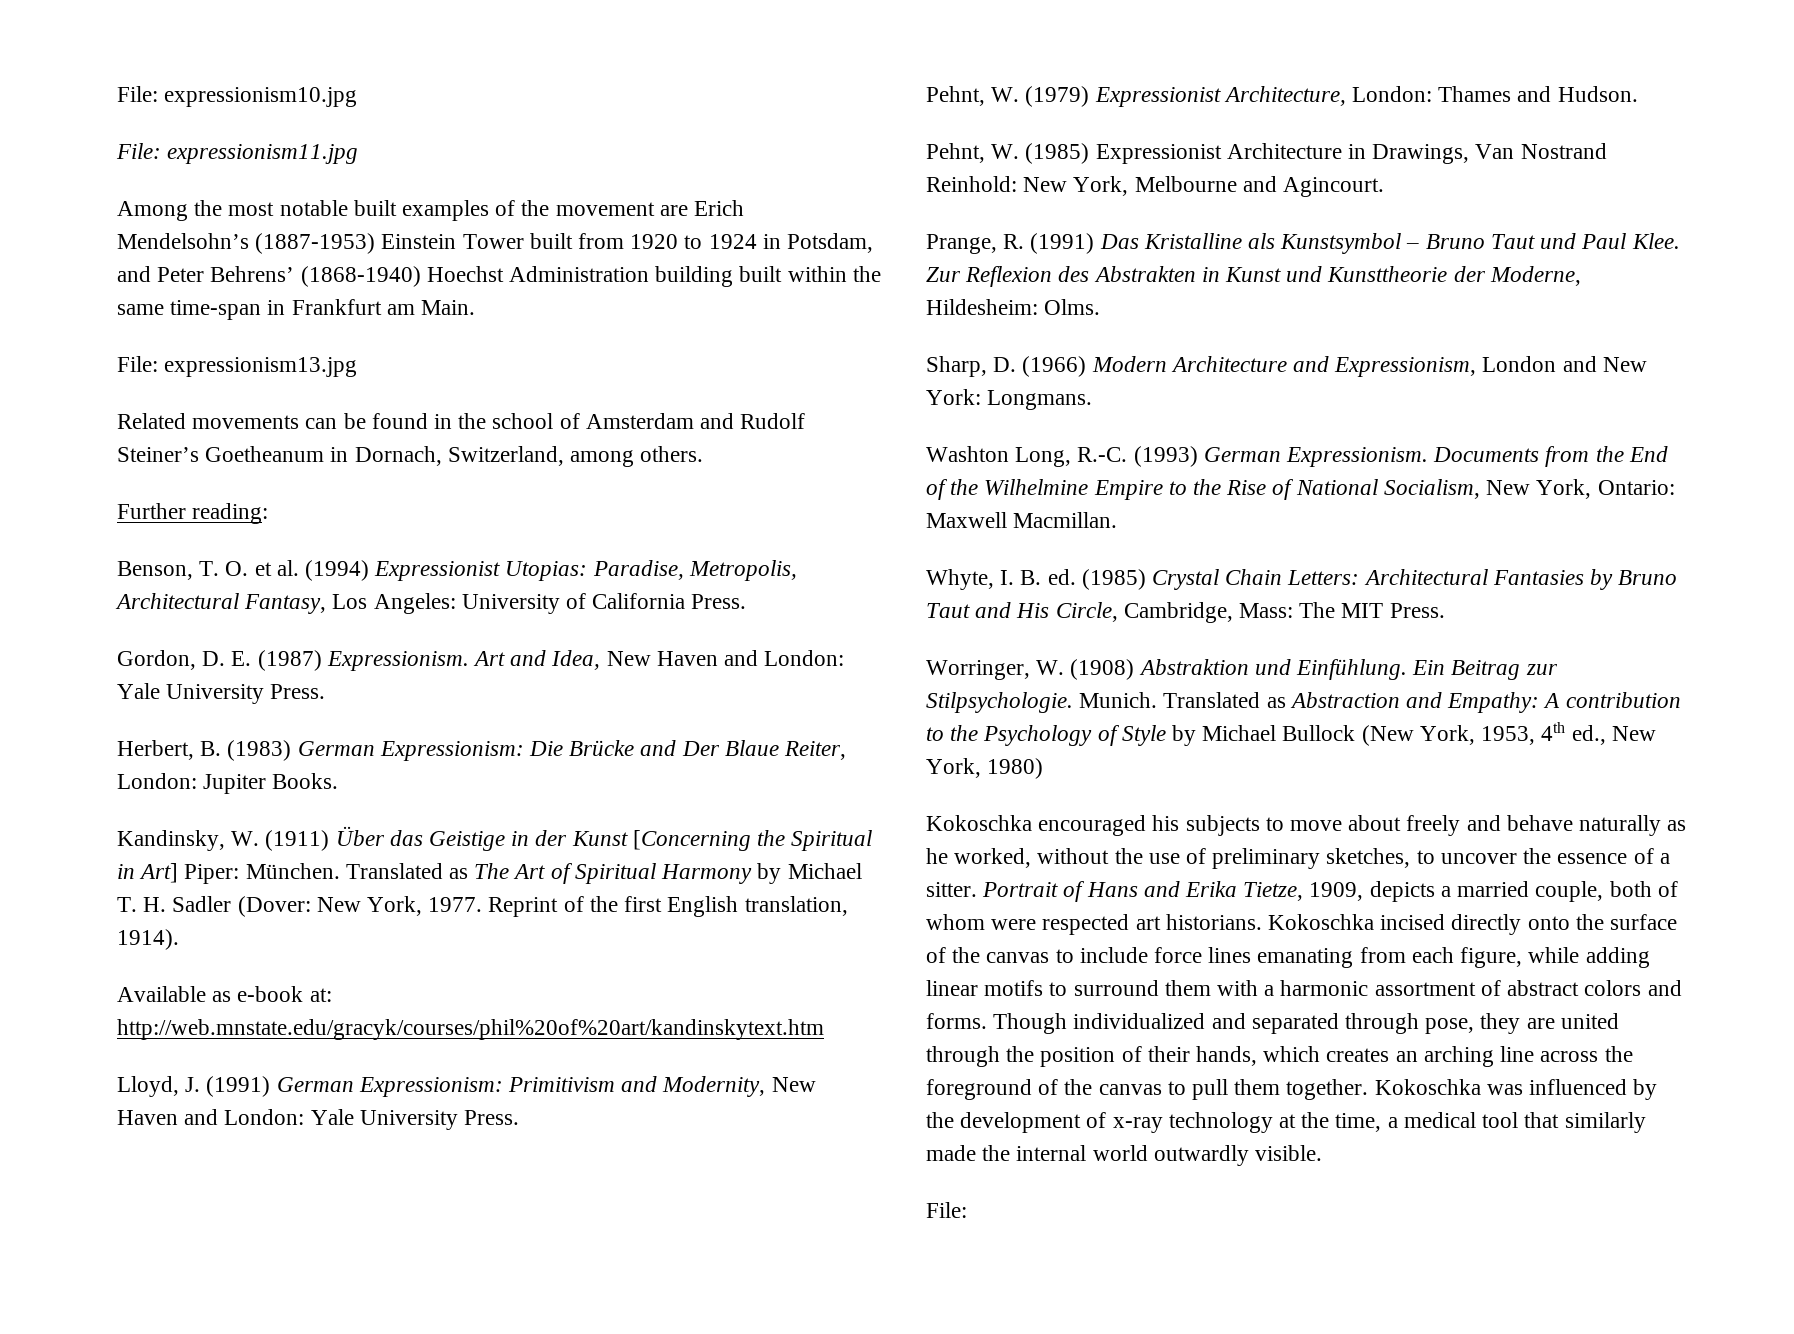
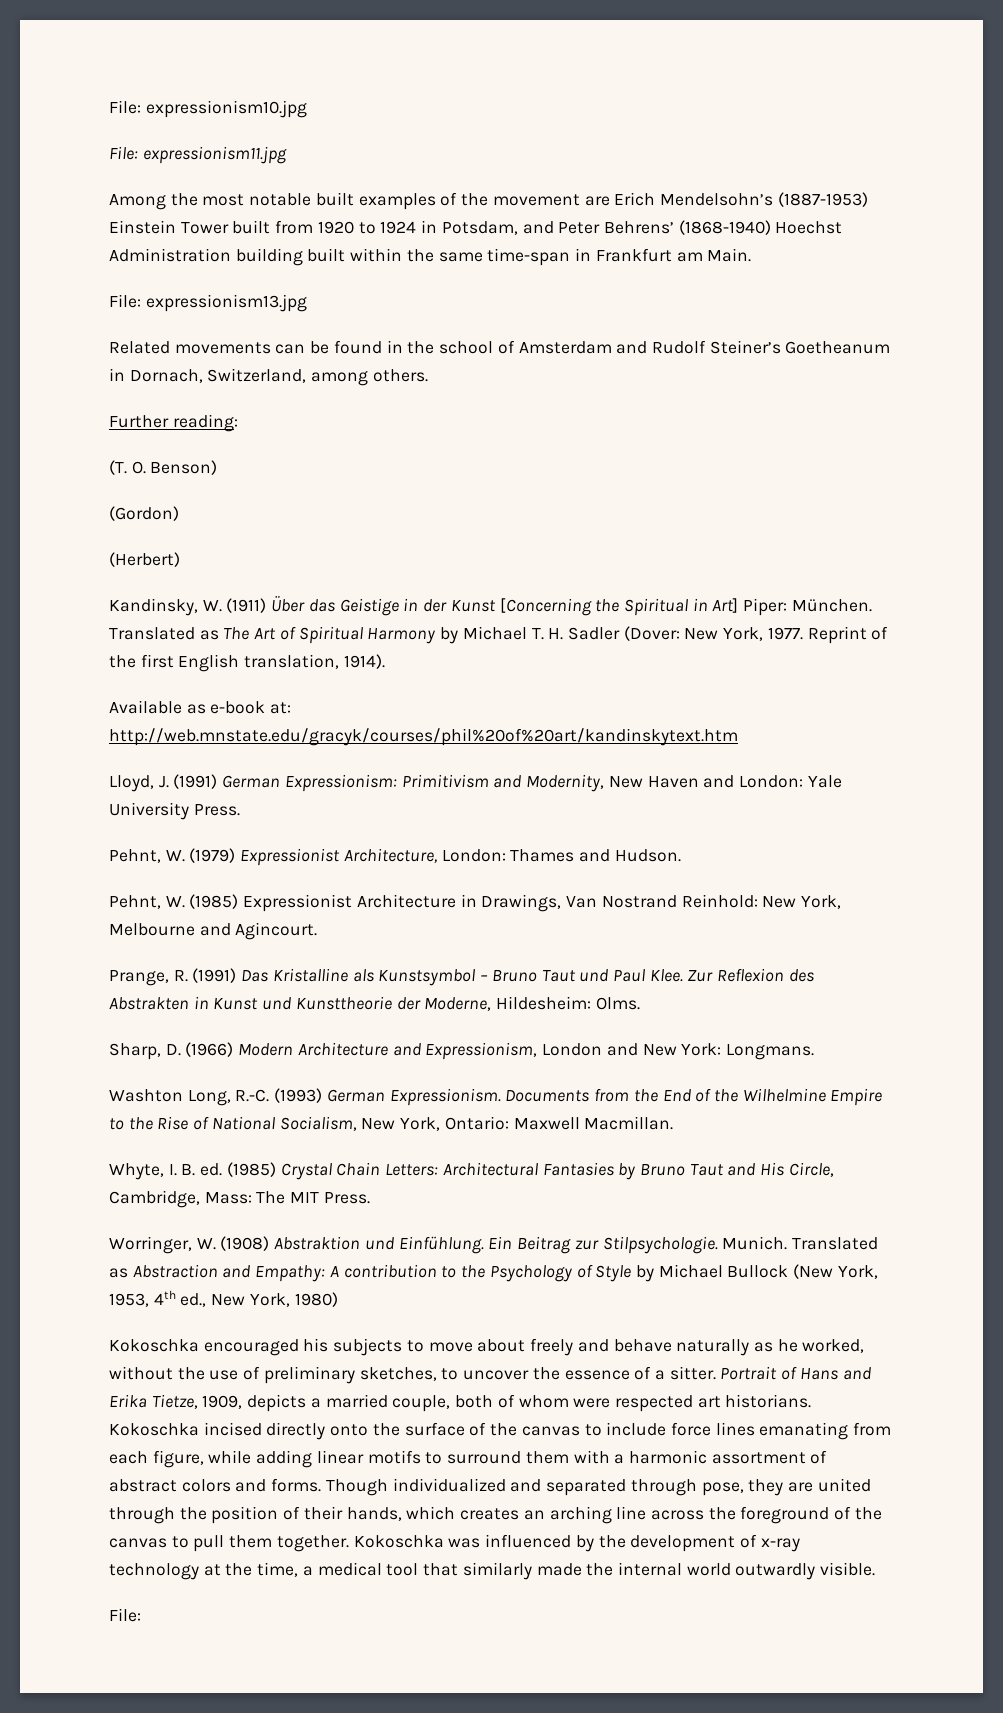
- Benson, T. O. et al. (1994) Expressionist Utopias: Paradise, Metropolis, Architectural Fantasy, Los Angeles: University of California Press.
- Gordon, D. E. (1987) Expressionism. Art and Idea, New Haven and London: Yale University Press.
- Herbert, B. (1983) German Expressionism: Die Brücke and Der Blaue Reiter, London: Jupiter Books.
+ (T. O. Benson)
+ (Gordon)
+ (Herbert)

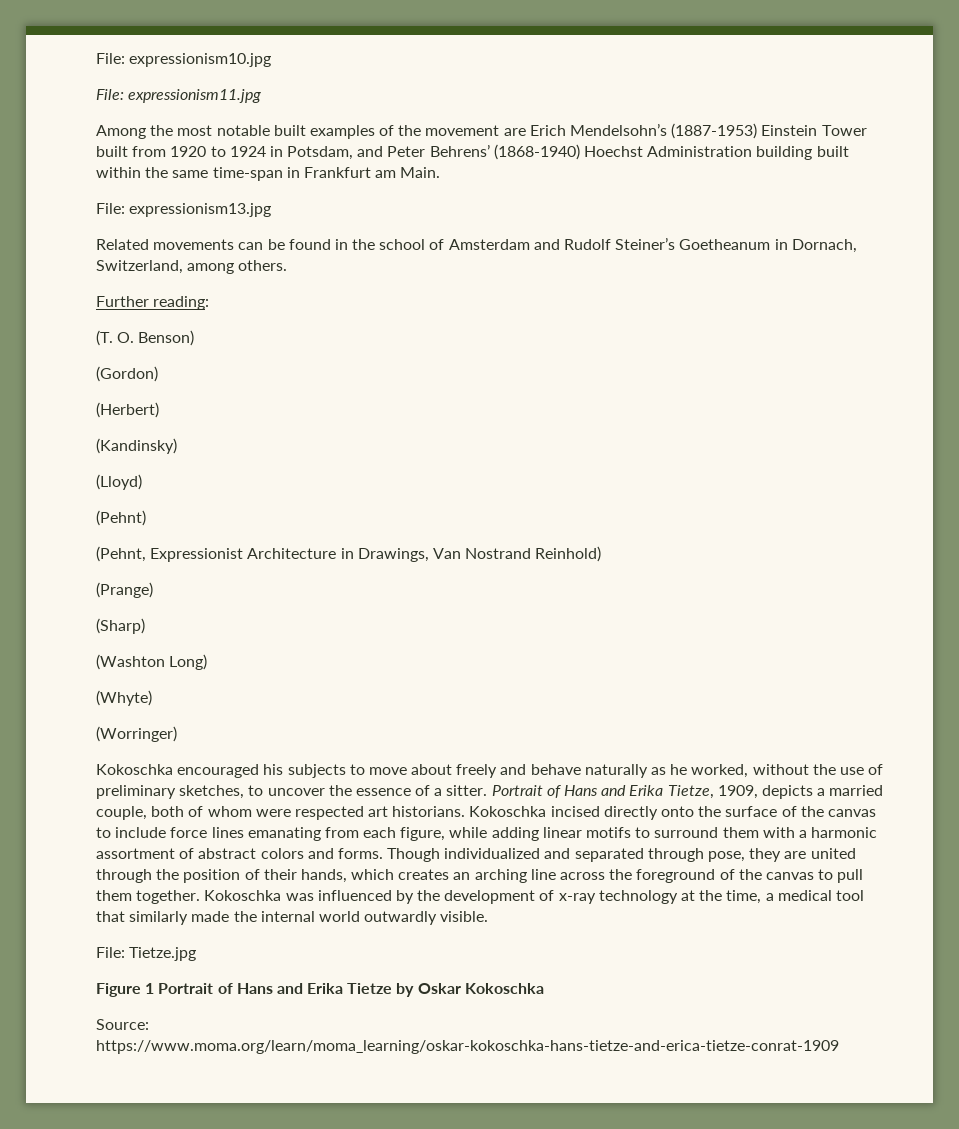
- Kandinsky, W. (1911) Über das Geistige in der Kunst [Concerning the Spiritual in Art] Piper: München. Translated as The Art of Spiritual Harmony by Michael T. H. Sadler (Dover: New York, 1977. Reprint of the first English translation, 1914).
- Available as e-book at: http://web.mnstate.edu/gracyk/courses/phil%20of%20art/kandinskytext.htm
- Lloyd, J. (1991) German Expressionism: Primitivism and Modernity, New Haven and London: Yale University Press.
- Pehnt, W. (1979) Expressionist Architecture, London: Thames and Hudson.
- Pehnt, W. (1985) Expressionist Architecture in Drawings, Van Nostrand Reinhold: New York, Melbourne and Agincourt.
- Prange, R. (1991) Das Kristalline als Kunstsymbol – Bruno Taut und Paul Klee. Zur Reflexion des Abstrakten in Kunst und Kunsttheorie der Moderne, Hildesheim: Olms.
- Sharp, D. (1966) Modern Architecture and Expressionism, London and New York: Longmans.
- Washton Long, R.-C. (1993) German Expressionism. Documents from the End of the Wilhelmine Empire to the Rise of National Socialism, New York, Ontario: Maxwell Macmillan.
- Whyte, I. B. ed. (1985) Crystal Chain Letters: Architectural Fantasies by Bruno Taut and His Circle, Cambridge, Mass: The MIT Press.
- Worringer, W. (1908) Abstraktion und Einfühlung. Ein Beitrag zur Stilpsychologie. Munich. Translated as Abstraction and Empathy: A contribution to the Psychology of Style by Michael Bullock (New York, 1953, 4th ed., New York, 1980)
+ (Kandinsky)
+ (Lloyd)
+ (Pehnt)
+ (Pehnt, Expressionist Architecture in Drawings, Van Nostrand Reinhold)
+ (Prange)
+ (Sharp)
+ (Washton Long)
+ (Whyte)
+ (Worringer)
  Kokoschka was influenced by the development of x-ray technology at the time, a medical tool that similarly made the internal world outwardly visible.
- File:
+ File: Tietze.jpg
+ Figure 1 Portrait of Hans and Erika Tietze by Oskar Kokoschka
+ Source: https://www.moma.org/learn/moma_learning/oskar-kokoschka-hans-tietze-and-erica-tietze-conrat-1909

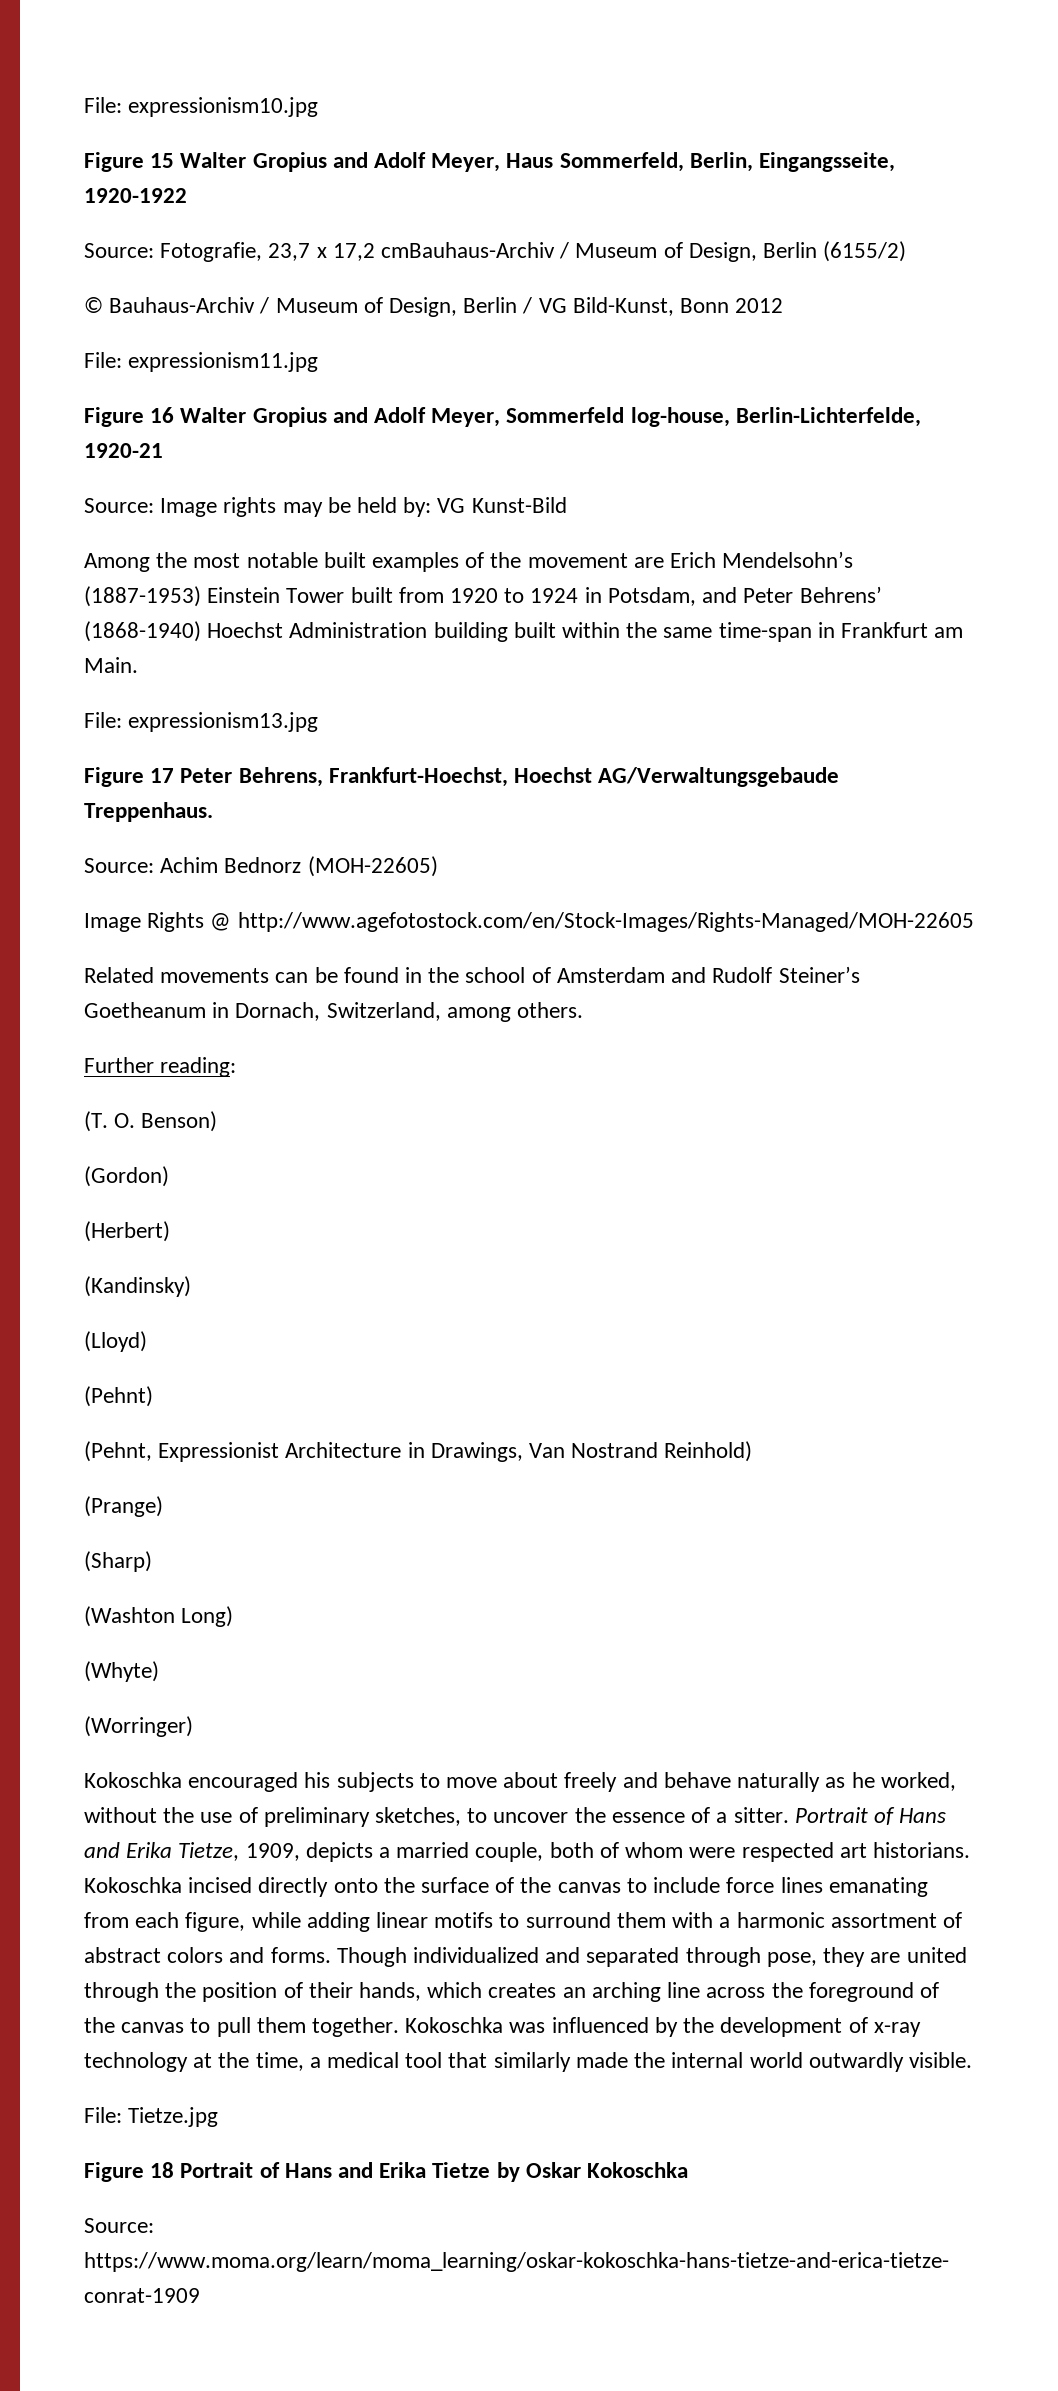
+ Figure 15 Walter Gropius and Adolf Meyer, Haus Sommerfeld, Berlin, Eingangsseite, 1920-1922
+ Source: Fotografie, 23,7 x 17,2 cmBauhaus-Archiv / Museum of Design, Berlin (6155/2)
+ © Bauhaus-Archiv / Museum of Design, Berlin / VG Bild-Kunst, Bonn 2012
  File: expressionism11.jpg
+ Figure 16 Walter Gropius and Adolf Meyer, Sommerfeld log-house, Berlin-Lichterfelde, 1920-21
+ Source: Image rights may be held by: VG Kunst-Bild
+ Figure 17 Peter Behrens, Frankfurt-Hoechst, Hoechst AG/Verwaltungsgebaude Treppenhaus.
+ Source: Achim Bednorz (MOH-22605)
+ Image Rights @ http://www.agefotostock.com/en/Stock-Images/Rights-Managed/MOH-22605
- Figure 1 Portrait of Hans and Erika Tietze by Oskar Kokoschka
+ Figure 18 Portrait of Hans and Erika Tietze by Oskar Kokoschka

